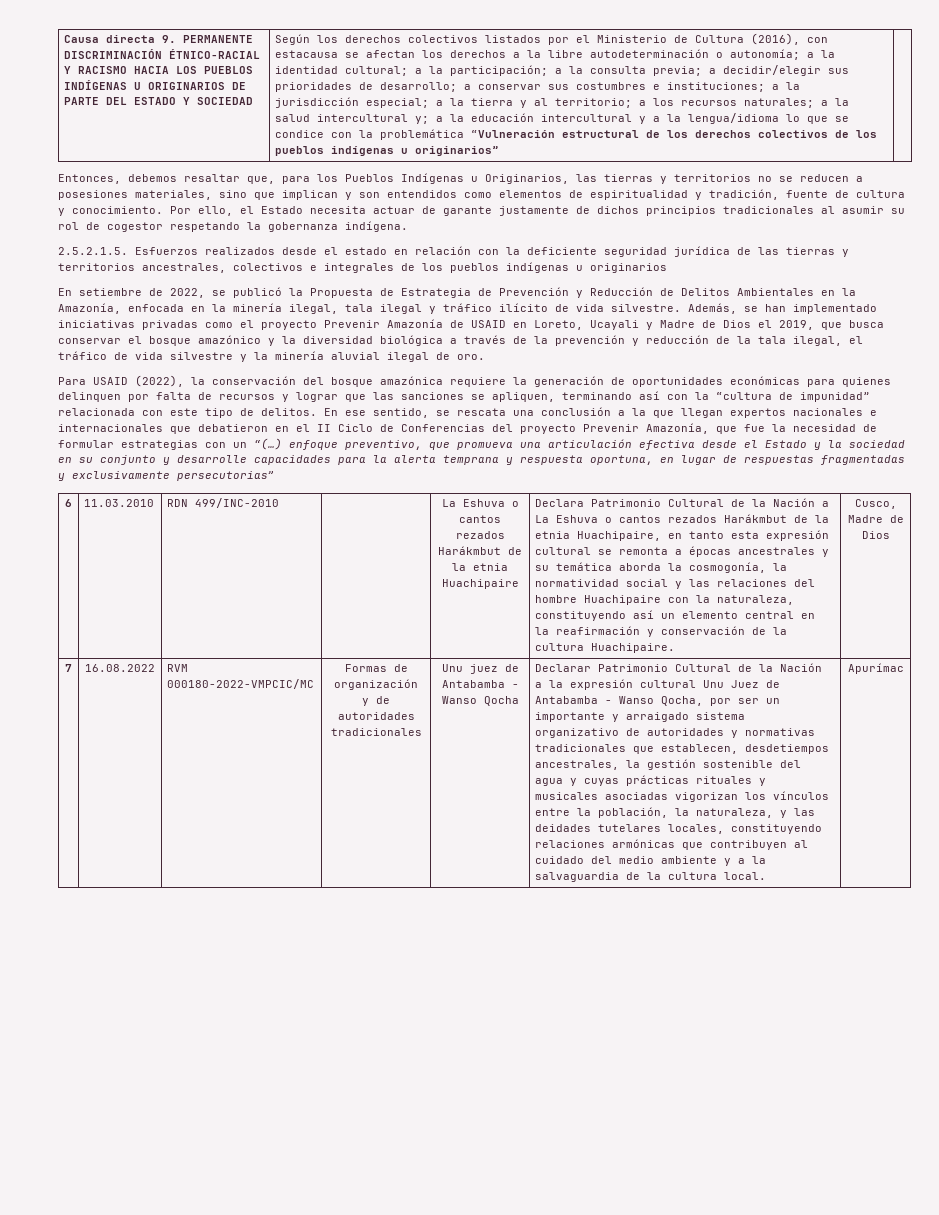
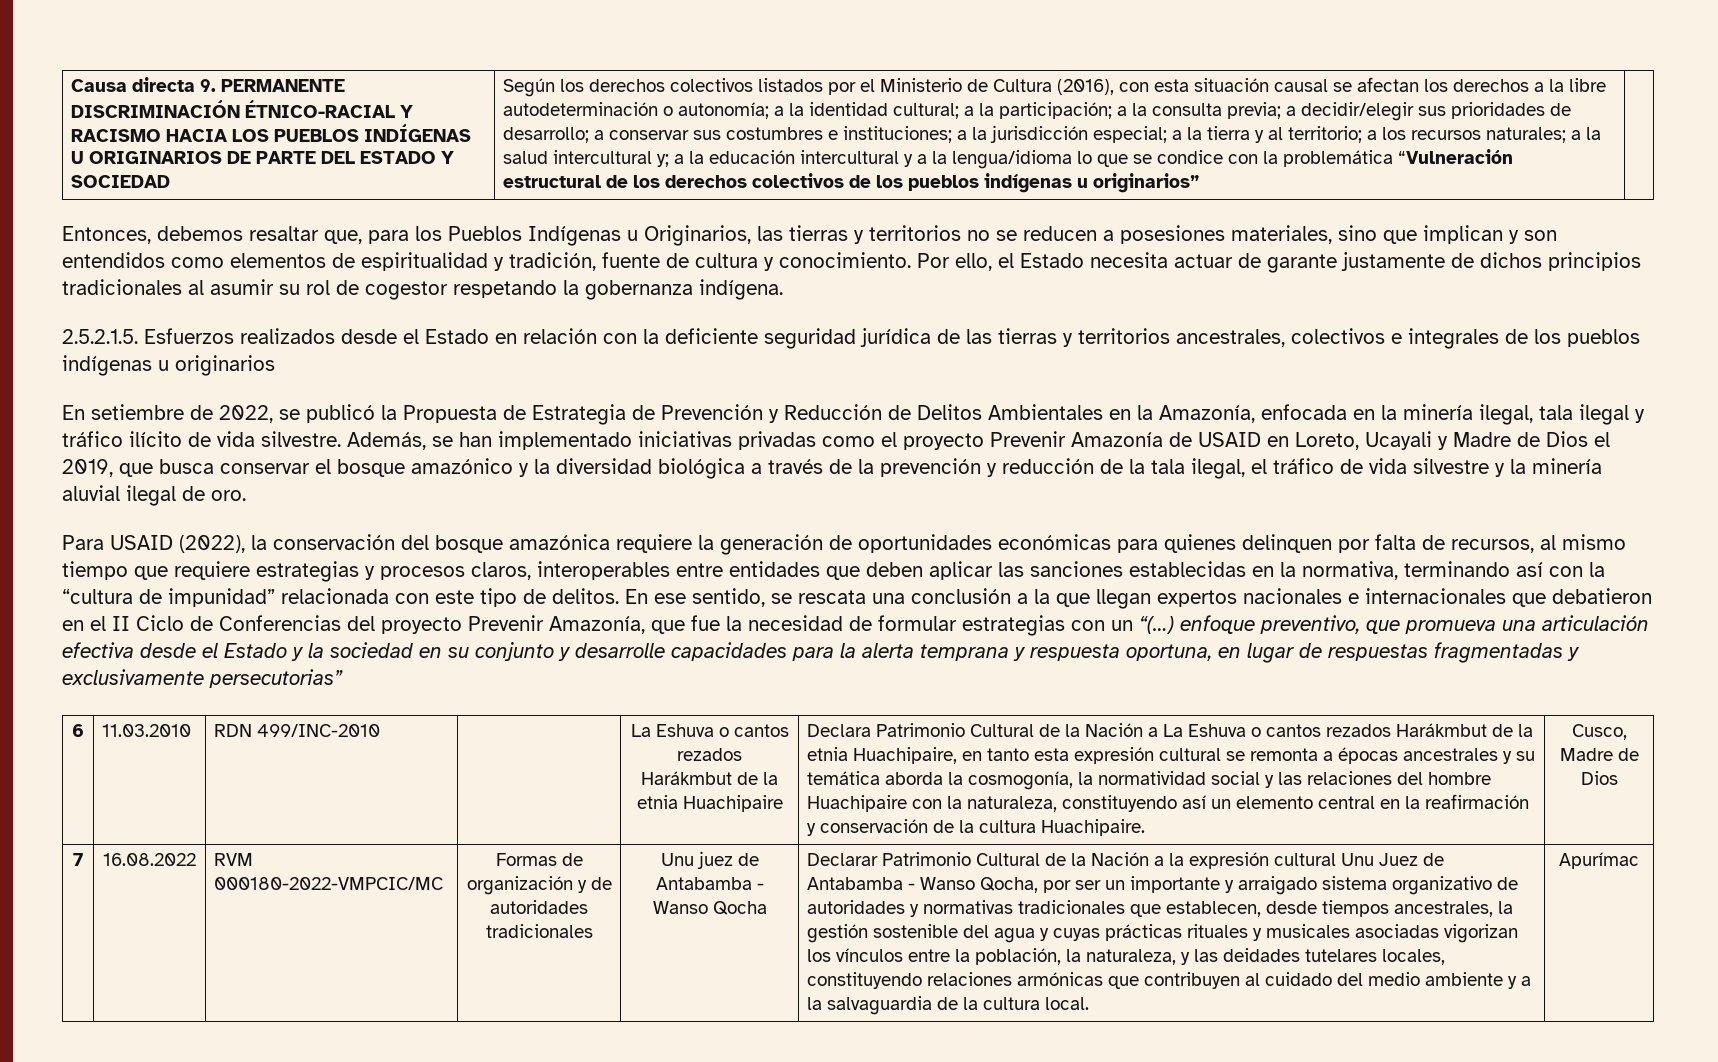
- Según los derechos colectivos listados por el Ministerio de Cultura (2016), con estacausa se afectan los derechos a la libre autodeterminación o autonomía;
+ Según los derechos colectivos listados por el Ministerio de Cultura (2016), con esta situación causal se afectan los derechos a la libre autodeterminación o autonomía;
- 2.5.2.1.5. Esfuerzos realizados desde el estado en relación con la deficiente seguridad jurídica de las tierras y territorios ancestrales, colectivos e integrales de los pueblos indígenas u originarios
+ 2.5.2.1.5. Esfuerzos realizados desde el Estado en relación con la deficiente seguridad jurídica de las tierras y territorios ancestrales, colectivos e integrales de los pueblos indígenas u originarios
- Para USAID (2022), la conservación del bosque amazónica requiere la generación de oportunidades económicas para quienes delinquen por falta de recursos y lograr que las sanciones se apliquen, terminando así con la “cultura de impunidad” relacionada con este tipo de delitos.
+ Para USAID (2022), la conservación del bosque amazónica requiere la generación de oportunidades económicas para quienes delinquen por falta de recursos, al mismo tiempo que requiere estrategias y procesos claros, interoperables entre entidades que deben aplicar las sanciones establecidas en la normativa, terminando así con la “cultura de impunidad” relacionada con este tipo de delitos.
- Declarar Patrimonio Cultural de la Nación a la expresión cultural Unu Juez de Antabamba - Wanso Qocha, por ser un importante y arraigado sistema organizativo de autoridades y normativas tradicionales que establecen, desdetiempos ancestrales, la gestión sostenible del agua y cuyas prácticas rituales y musicales asociadas vigorizan los vínculos entre la población, la naturaleza, y las deidades tutelares locales, constituyendo relaciones armónicas que contribuyen al cuidado del medio ambiente y a la salvaguardia de la cultura local.
+ Declarar Patrimonio Cultural de la Nación a la expresión cultural Unu Juez de Antabamba - Wanso Qocha, por ser un importante y arraigado sistema organizativo de autoridades y normativas tradicionales que establecen, desde tiempos ancestrales, la gestión sostenible del agua y cuyas prácticas rituales y musicales asociadas vigorizan los vínculos entre la población, la naturaleza, y las deidades tutelares locales, constituyendo relaciones armónicas que contribuyen al cuidado del medio ambiente y a la salvaguardia de la cultura local.

